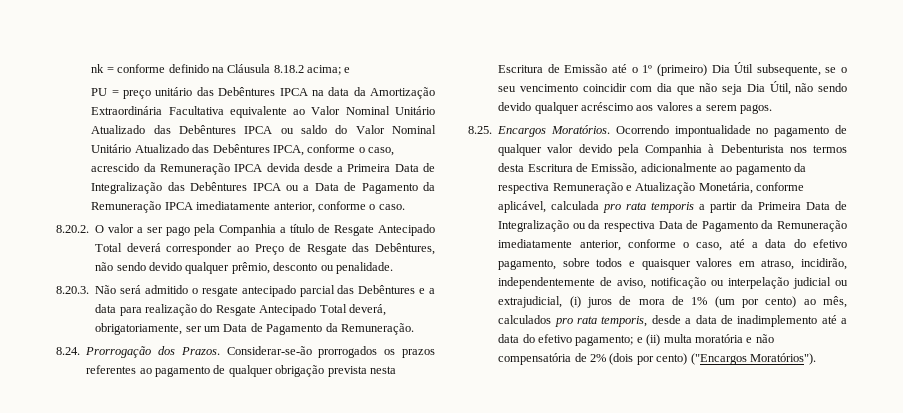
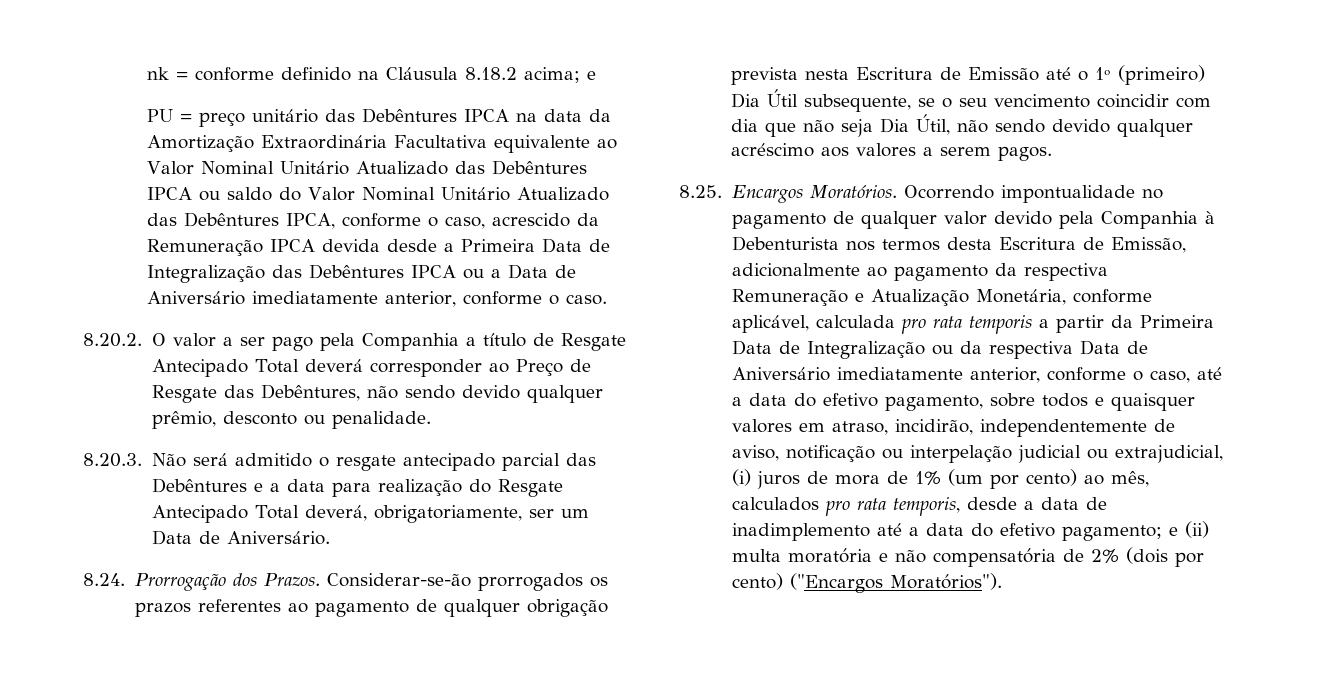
- PU = preço unitário das Debêntures IPCA na data da Amortização Extraordinária Facultativa equivalente ao Valor Nominal Unitário Atualizado das Debêntures IPCA ou saldo do Valor Nominal Unitário Atualizado das Debêntures IPCA, conforme o caso, acrescido da Remuneração IPCA devida desde a Primeira Data de Integralização das Debêntures IPCA ou a Data de Pagamento da Remuneração IPCA imediatamente anterior, conforme o caso.
+ PU = preço unitário das Debêntures IPCA na data da Amortização Extraordinária Facultativa equivalente ao Valor Nominal Unitário Atualizado das Debêntures IPCA ou saldo do Valor Nominal Unitário Atualizado das Debêntures IPCA, conforme o caso, acrescido da Remuneração IPCA devida desde a Primeira Data de Integralização das Debêntures IPCA ou a Data de Aniversário imediatamente anterior, conforme o caso.
- 8.20.3. Não será admitido o resgate antecipado parcial das Debêntures e a data para realização do Resgate Antecipado Total deverá, obrigatoriamente, ser um Data de Pagamento da Remuneração.
+ 8.20.3. Não será admitido o resgate antecipado parcial das Debêntures e a data para realização do Resgate Antecipado Total deverá, obrigatoriamente, ser um Data de Aniversário.
- Ocorrendo impontualidade no pagamento de qualquer valor devido pela Companhia à Debenturista nos termos desta Escritura de Emissão, adicionalmente ao pagamento da respectiva Remuneração e Atualização Monetária, conforme aplicável, calculada pro rata temporis a partir da Primeira Data de Integralização ou da respectiva Data de Pagamento da Remuneração imediatamente anterior, conforme o caso, até a data do efetivo pagamento, sobre todos e quaisquer valores em atraso, incidirão, independentemente de aviso, notificação ou interpelação judicial ou extrajudicial, (i) juros de mora de 1% (um por cento) ao mês, calculados pro rata temporis, desde a data de inadimplemento até a data do efetivo pagamento;
+ Ocorrendo impontualidade no pagamento de qualquer valor devido pela Companhia à Debenturista nos termos desta Escritura de Emissão, adicionalmente ao pagamento da respectiva Remuneração e Atualização Monetária, conforme aplicável, calculada pro rata temporis a partir da Primeira Data de Integralização ou da respectiva Data de Aniversário imediatamente anterior, conforme o caso, até a data do efetivo pagamento, sobre todos e quaisquer valores em atraso, incidirão, independentemente de aviso, notificação ou interpelação judicial ou extrajudicial, (i) juros de mora de 1% (um por cento) ao mês, calculados pro rata temporis, desde a data de inadimplemento até a data do efetivo pagamento;

